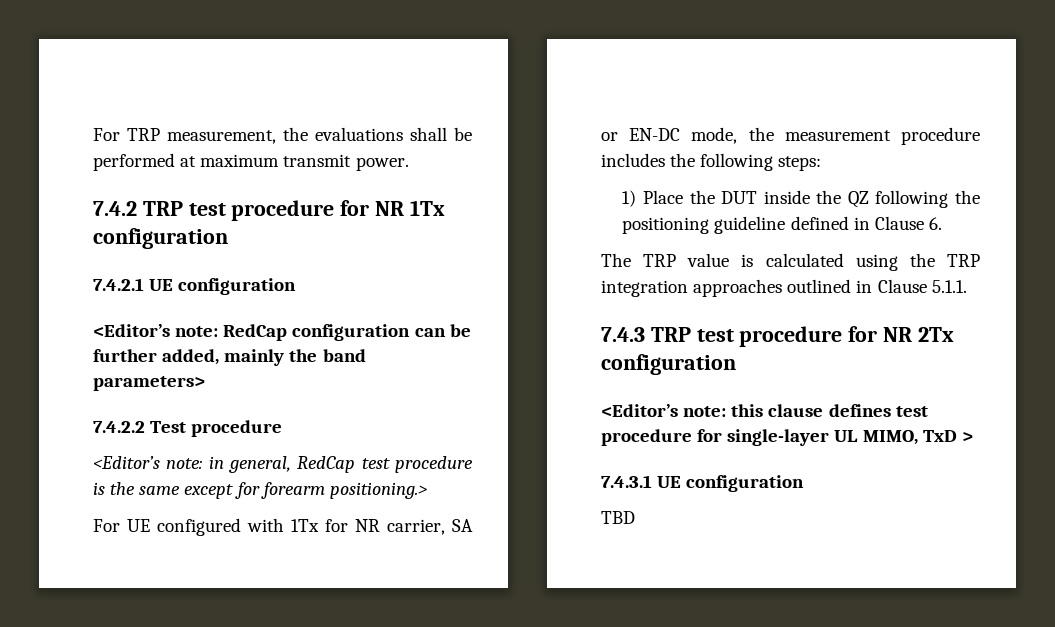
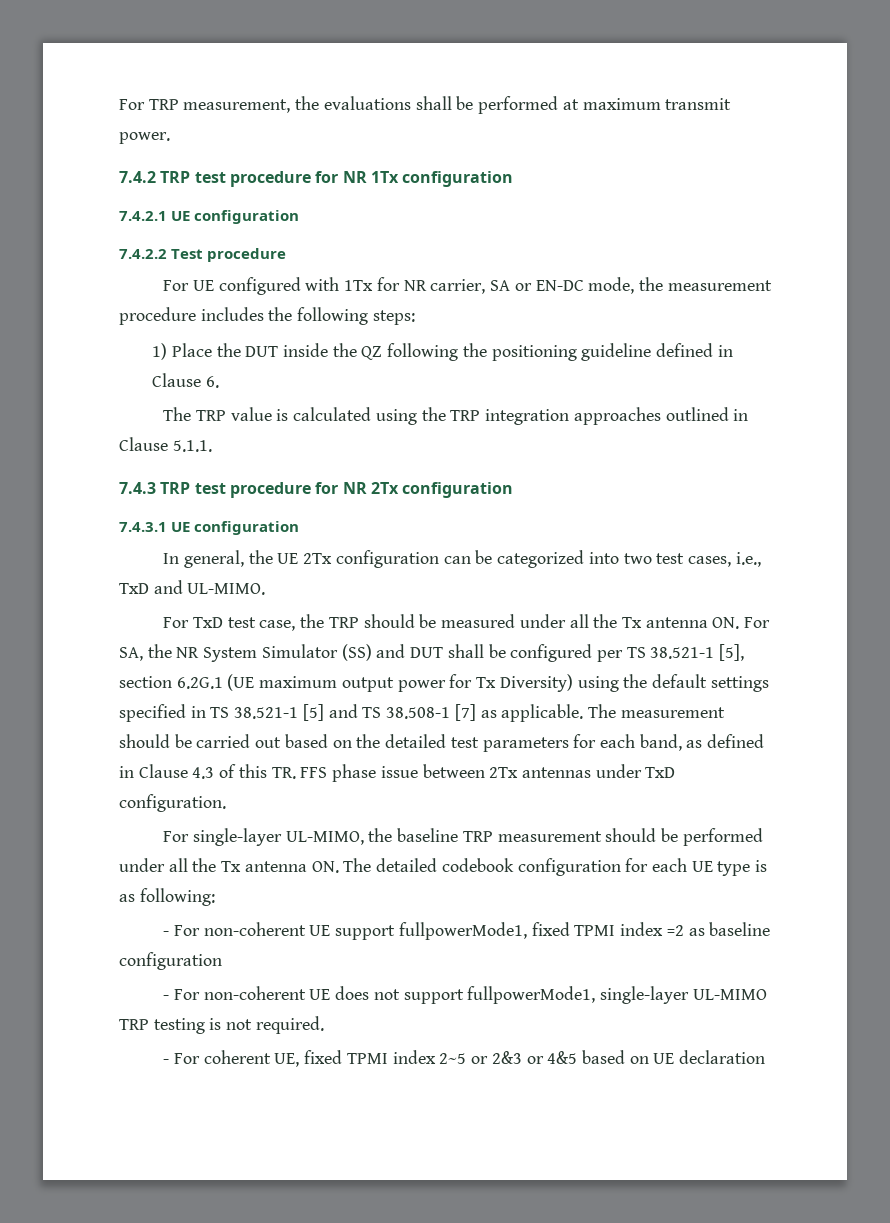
- <Editor’s note: RedCap configuration can be further added, mainly the band parameters>
  7.4.2.2 Test procedure
- <Editor’s note: in general, RedCap test procedure is the same except for forearm positioning.>
- <Editor’s note: this clause defines test procedure for single-layer UL MIMO, TxD >
  7.4.3.1 UE configuration
- TBD
+ In general, the UE 2Tx configuration can be categorized into two test cases, i.e., TxD and UL-MIMO.
+ For TxD test case, the TRP should be measured under all the Tx antenna ON. For SA, the NR System Simulator (SS) and DUT shall be configured per TS 38.521-1 [5], section 6.2G.1 (UE maximum output power for Tx Diversity) using the default settings specified in TS 38.521-1 [5] and TS 38.508-1 [7] as applicable. The measurement should be carried out based on the detailed test parameters for each band, as defined in Clause 4.3 of this TR. FFS phase issue between 2Tx antennas under TxD configuration.
+ For single-layer UL-MIMO, the baseline TRP measurement should be performed under all the Tx antenna ON. The detailed codebook configuration for each UE type is as following:
+ - For non-coherent UE support fullpowerMode1, fixed TPMI index =2 as baseline configuration
+ - For non-coherent UE does not support fullpowerMode1, single-layer UL-MIMO TRP testing is not required.
+ - For coherent UE, fixed TPMI index 2~5 or 2&3 or 4&5 based on UE declaration

